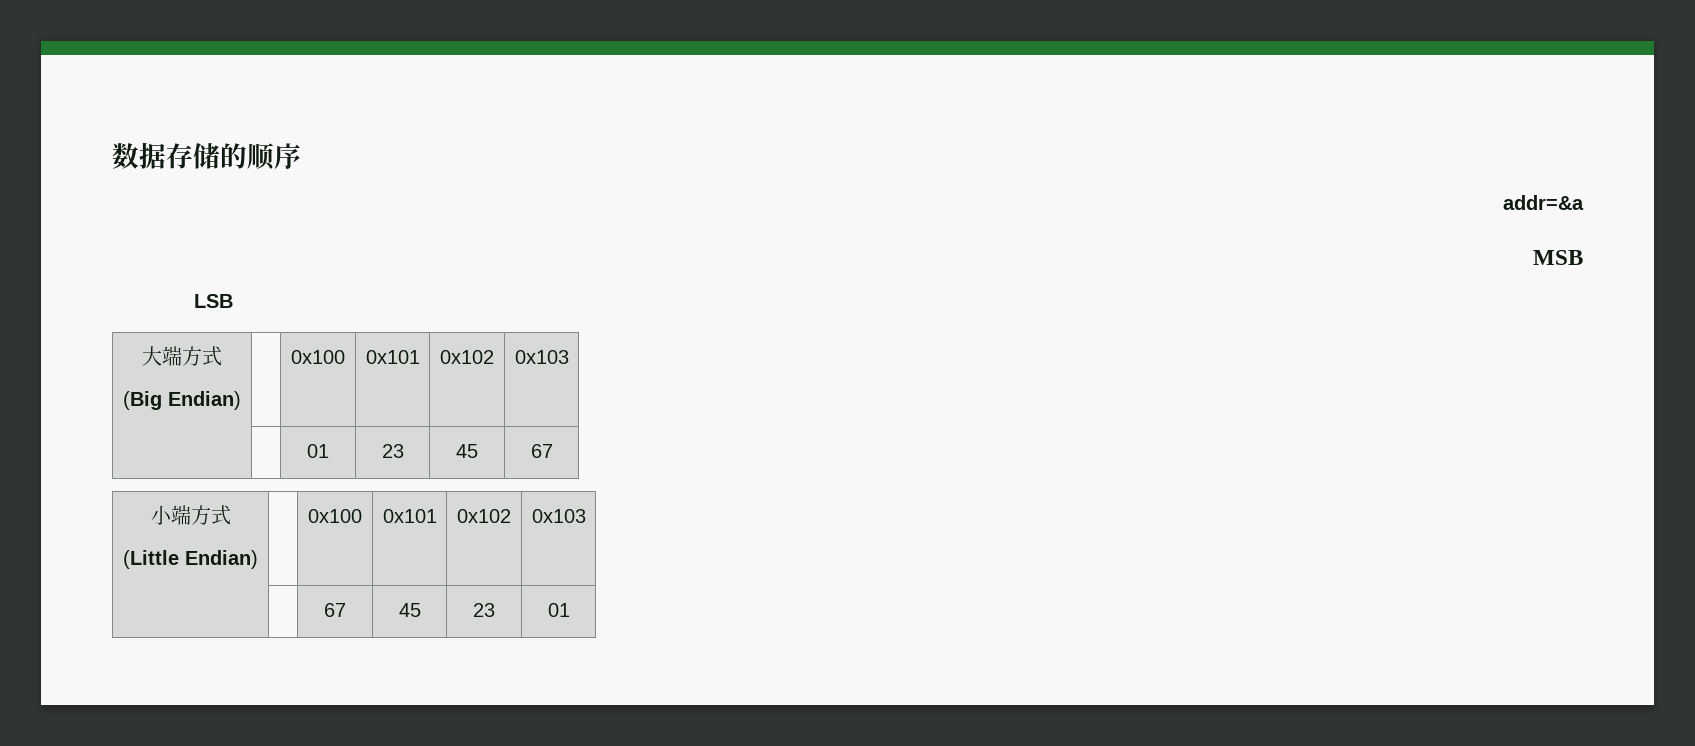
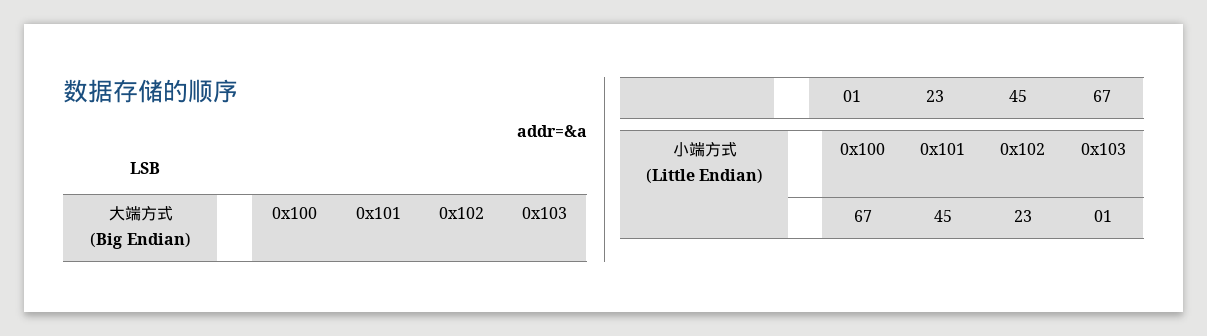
- MSB

